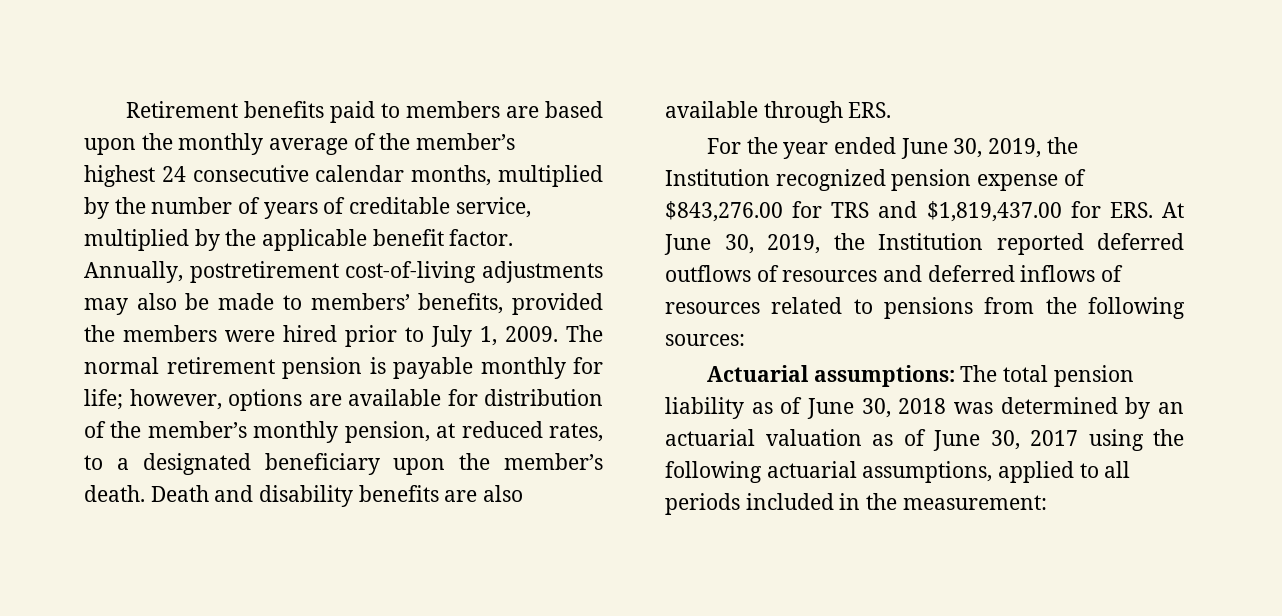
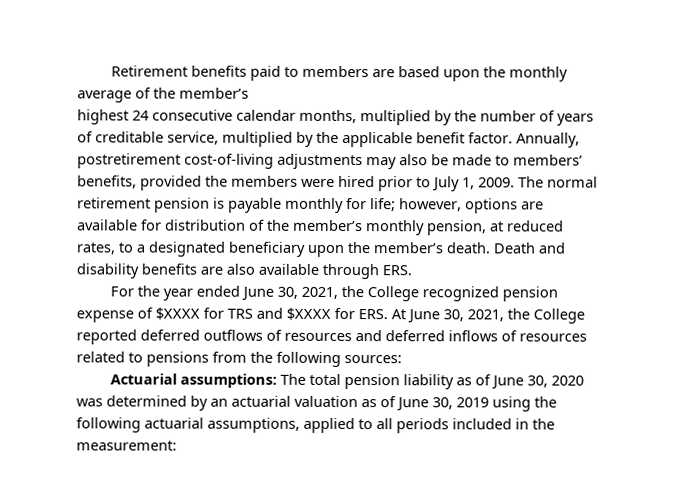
- For the year ended June 30, 2019, the Institution recognized pension expense of $843,276.00 for TRS and $1,819,437.00 for ERS. At June 30, 2019, the Institution reported deferred outflows of resources and deferred inflows of resources related to pensions from the following sources:
+ For the year ended June 30, 2021, the College recognized pension expense of $XXXX for TRS and $XXXX for ERS. At June 30, 2021, the College reported deferred outflows of resources and deferred inflows of resources related to pensions from the following sources:
- Actuarial assumptions: The total pension liability as of June 30, 2018 was determined by an actuarial valuation as of June 30, 2017 using the following actuarial assumptions, applied to all periods included in the measurement:
+ Actuarial assumptions: The total pension liability as of June 30, 2020 was determined by an actuarial valuation as of June 30, 2019 using the following actuarial assumptions, applied to all periods included in the measurement:

